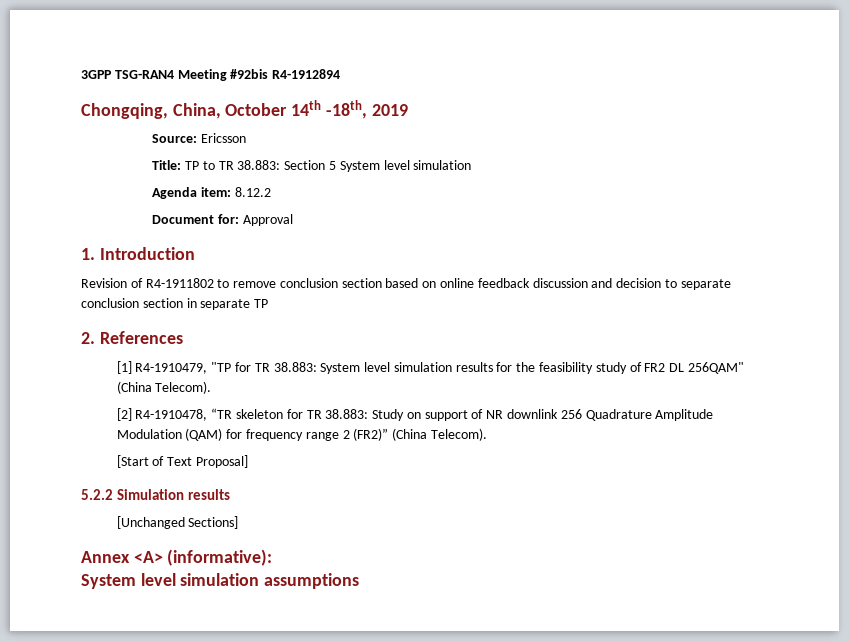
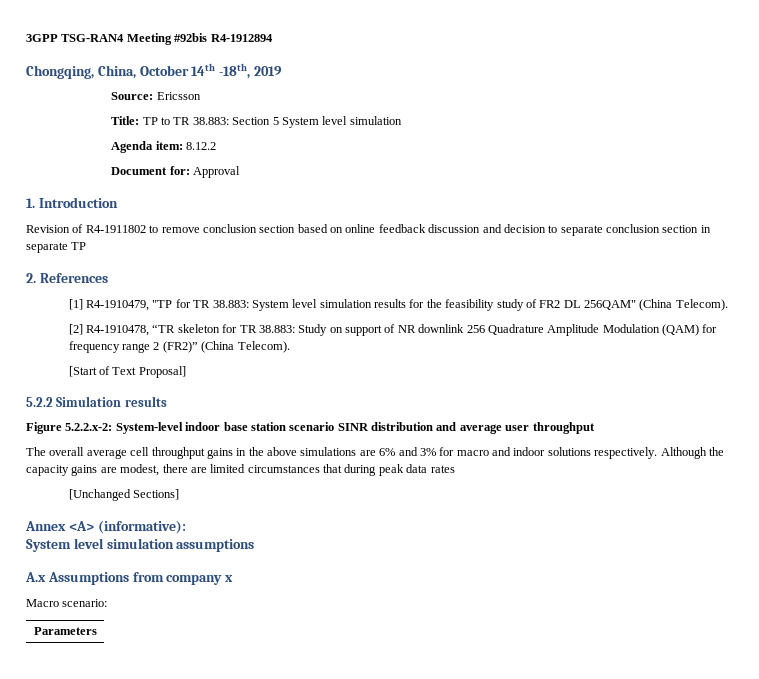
+ Figure 5.2.2.x-2: System-level indoor base station scenario SINR distribution and average user throughput
+ The overall average cell throughput gains in the above simulations are 6% and 3% for macro and indoor solutions respectively. Although the capacity gains are modest, there are limited circumstances that during peak data rates
+ A.x Assumptions from company x
+ Macro scenario:
+ Parameters

